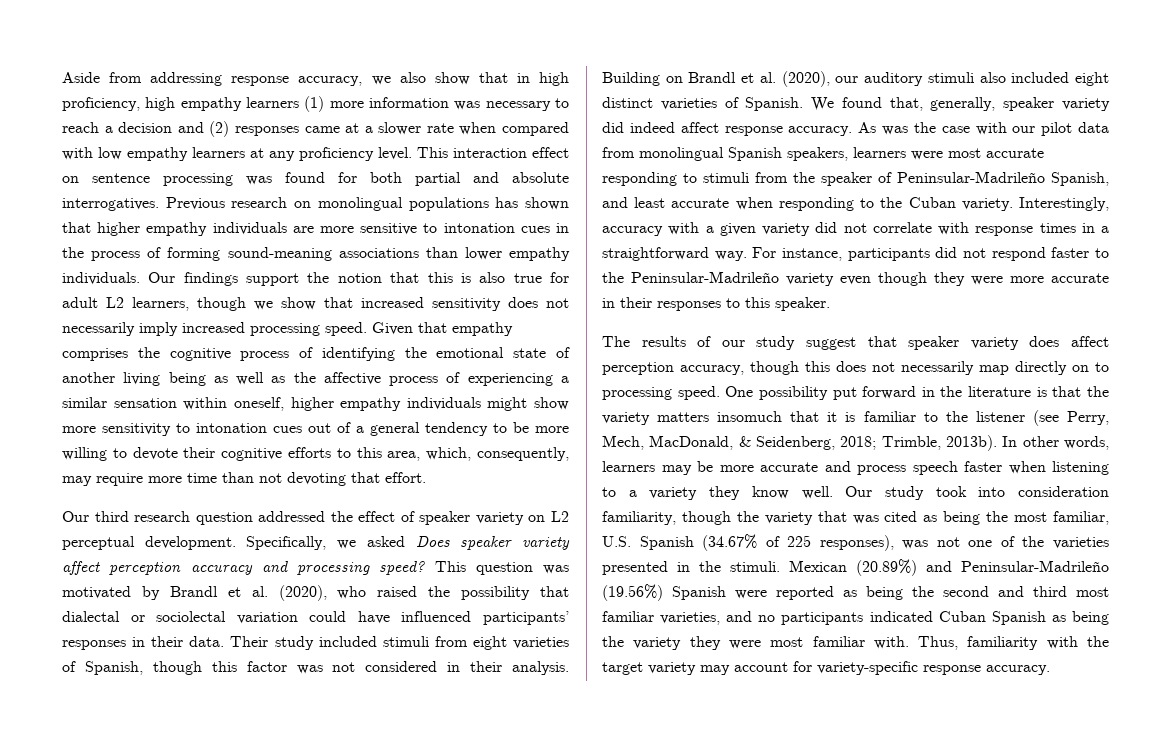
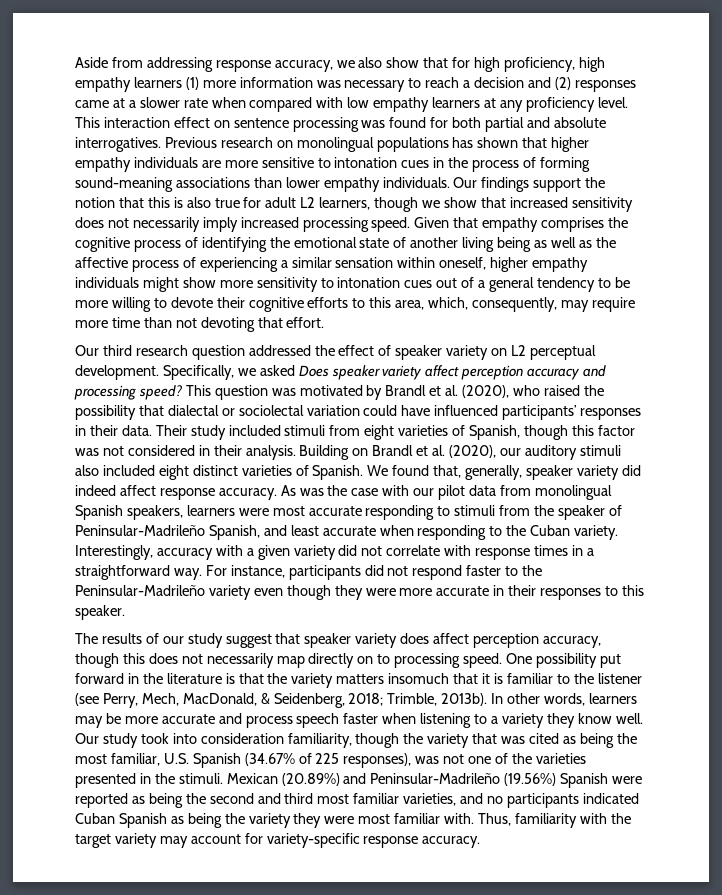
- Aside from addressing response accuracy, we also show that in high proficiency, high empathy learners (1) more information was necessary to reach a decision and (2) responses came at a slower rate when compared with low empathy learners at any proficiency level.
+ Aside from addressing response accuracy, we also show that for high proficiency, high empathy learners (1) more information was necessary to reach a decision and (2) responses came at a slower rate when compared with low empathy learners at any proficiency level.

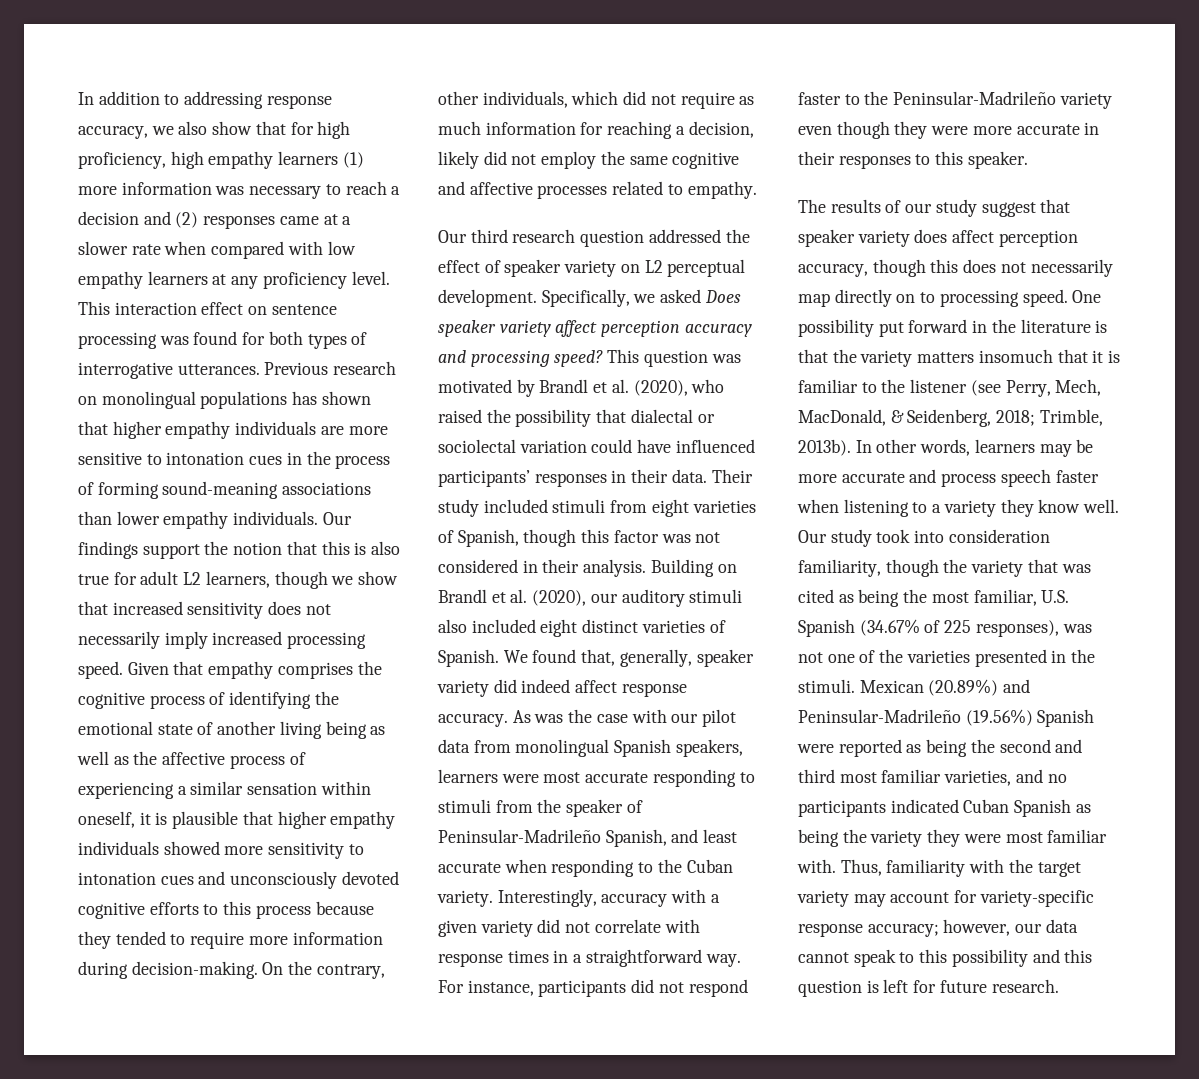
- Aside from addressing response accuracy, we also show that for high proficiency, high empathy learners (1) more information was necessary to reach a decision and (2) responses came at a slower rate when compared with low empathy learners at any proficiency level.
+ In addition to addressing response accuracy, we also show that for high proficiency, high empathy learners (1) more information was necessary to reach a decision and (2) responses came at a slower rate when compared with low empathy learners at any proficiency level.
- This interaction effect on sentence processing was found for both partial and absolute interrogatives.
+ This interaction effect on sentence processing was found for both types of interrogative utterances.
- Given that empathy comprises the cognitive process of identifying the emotional state of another living being as well as the affective process of experiencing a similar sensation within oneself, higher empathy individuals might show more sensitivity to intonation cues out of a general tendency to be more willing to devote their cognitive efforts to this area, which, consequently, may require more time than not devoting that effort.
+ Given that empathy comprises the cognitive process of identifying the emotional state of another living being as well as the affective process of experiencing a similar sensation within oneself, it is plausible that higher empathy individuals showed more sensitivity to intonation cues and unconsciously devoted cognitive efforts to this process because they tended to require more information during decision-making. On the contrary, other individuals, which did not require as much information for reaching a decision, likely did not employ the same cognitive and affective processes related to empathy.
- Thus, familiarity with the target variety may account for variety-specific response accuracy.
+ Thus, familiarity with the target variety may account for variety-specific response accuracy; however, our data cannot speak to this possibility and this question is left for future research.

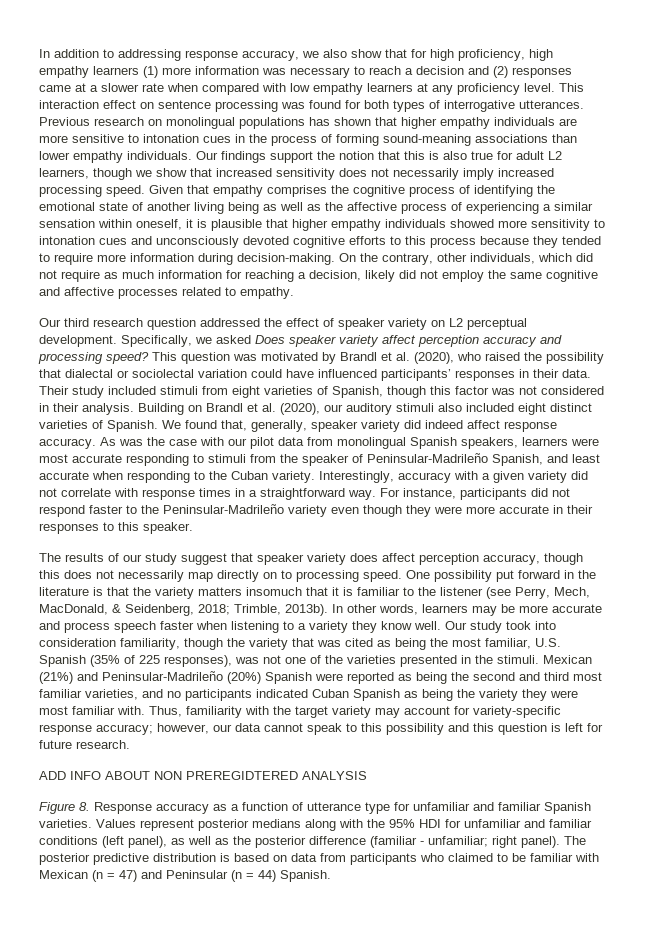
- Our study took into consideration familiarity, though the variety that was cited as being the most familiar, U.S. Spanish (34.67% of 225 responses), was not one of the varieties presented in the stimuli.
+ Our study took into consideration familiarity, though the variety that was cited as being the most familiar, U.S. Spanish (35% of 225 responses), was not one of the varieties presented in the stimuli.
- Mexican (20.89%) and Peninsular-Madrileño (19.56%) Spanish were reported as being the second and third most familiar varieties, and no participants indicated Cuban Spanish as being the variety they were most familiar with.
+ Mexican (21%) and Peninsular-Madrileño (20%) Spanish were reported as being the second and third most familiar varieties, and no participants indicated Cuban Spanish as being the variety they were most familiar with.
+ ADD INFO ABOUT NON PREREGIDTERED ANALYSIS
+ Figure 8. Response accuracy as a function of utterance type for unfamiliar and familiar Spanish varieties. Values represent posterior medians along with the 95% HDI for unfamiliar and familiar conditions (left panel), as well as the posterior difference (familiar - unfamiliar; right panel). The posterior predictive distribution is based on data from participants who claimed to be familiar with Mexican (n = 47) and Peninsular (n = 44) Spanish.

